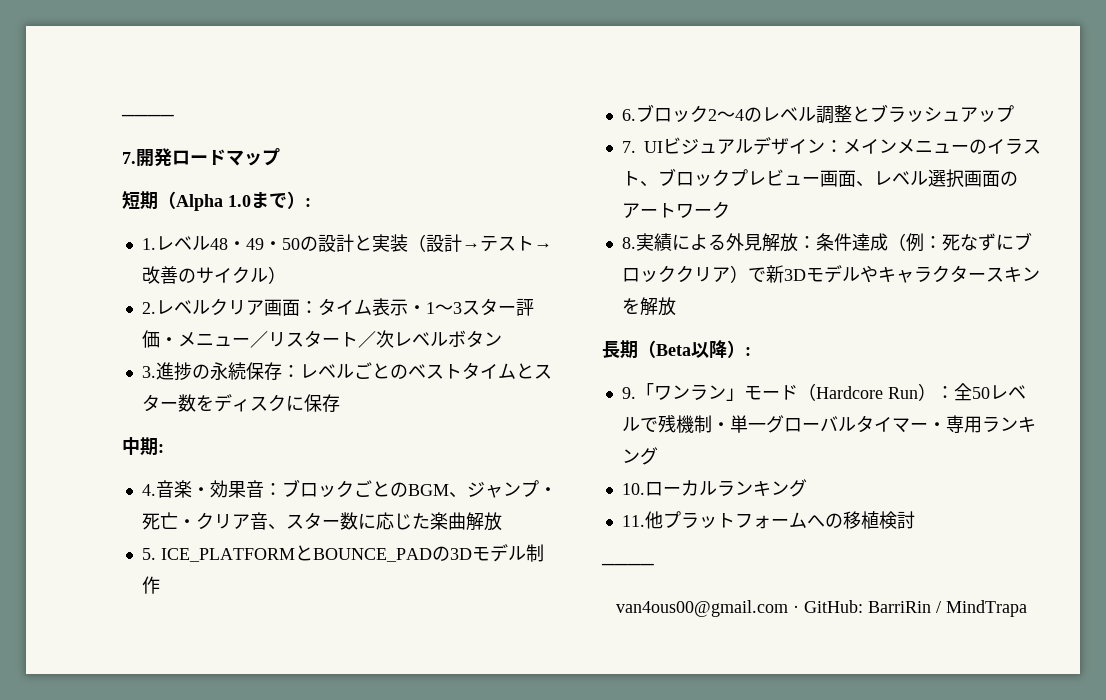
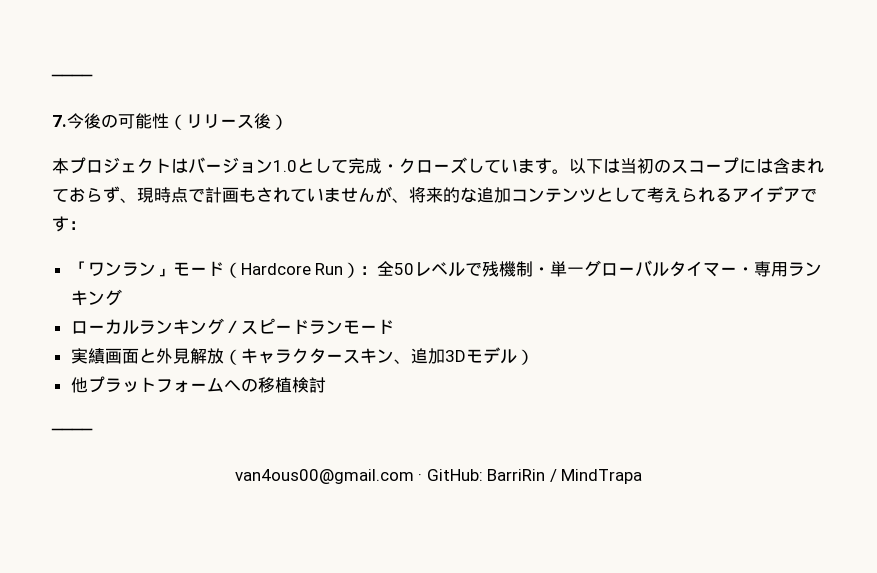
- 7.開発ロードマップ
- 短期（Alpha 1.0まで）:
- 1.レベル48・49・50の設計と実装（設計→テスト→改善のサイクル）
- 2.レベルクリア画面：タイム表示・1〜3スター評価・メニュー／リスタート／次レベルボタン
- 3.進捗の永続保存：レベルごとのベストタイムとスター数をディスクに保存
- 中期:
- 4.音楽・効果音：ブロックごとのBGM、ジャンプ・死亡・クリア音、スター数に応じた楽曲解放
- 5. ICE_PLATFORMとBOUNCE_PADの3Dモデル制作
- 6.ブロック2〜4のレベル調整とブラッシュアップ
- 7. UIビジュアルデザイン：メインメニューのイラスト、ブロックプレビュー画面、レベル選択画面のアートワーク
- 8.実績による外見解放：条件達成（例：死なずにブロッククリア）で新3Dモデルやキャラクタースキンを解放
- 長期（Beta以降）:
- 9.「ワンラン」モード（Hardcore Run）：全50レベルで残機制・単一グローバルタイマー・専用ランキング
+ 7.今後の可能性（リリース後）
+ 本プロジェクトはバージョン1.0として完成・クローズしています。以下は当初のスコープには含まれておらず、現時点で計画もされていませんが、将来的な追加コンテンツとして考えられるアイデアです：
+ 「ワンラン」モード（Hardcore Run）：全50レベルで残機制・単一グローバルタイマー・専用ランキング
- 10.ローカルランキング
- 11.他プラットフォームへの移植検討
+ ローカルランキング／スピードランモード
+ 実績画面と外見解放（キャラクタースキン、追加3Dモデル）
+ 他プラットフォームへの移植検討

